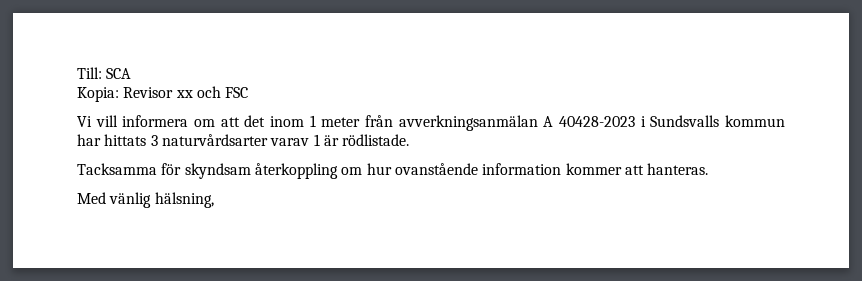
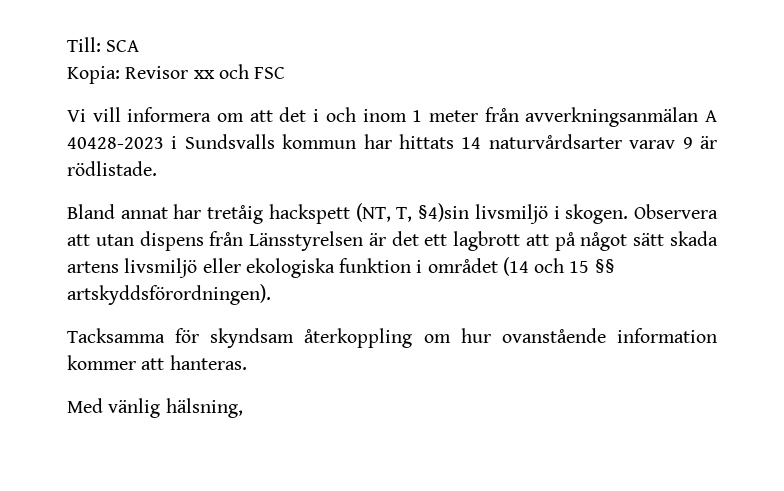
- Vi vill informera om att det inom 1 meter från avverkningsanmälan A 40428-2023 i Sundsvalls kommun har hittats 3 naturvårdsarter varav 1 är rödlistade.
+ Vi vill informera om att det i och inom 1 meter från avverkningsanmälan A 40428-2023 i Sundsvalls kommun har hittats 14 naturvårdsarter varav 9 är rödlistade.
+ Bland annat har tretåig hackspett (NT, T, §4)sin livsmiljö i skogen. Observera att utan dispens från Länsstyrelsen är det ett lagbrott att på något sätt skada artens livsmiljö eller ekologiska funktion i området (14 och 15 §§ artskyddsförordningen).

